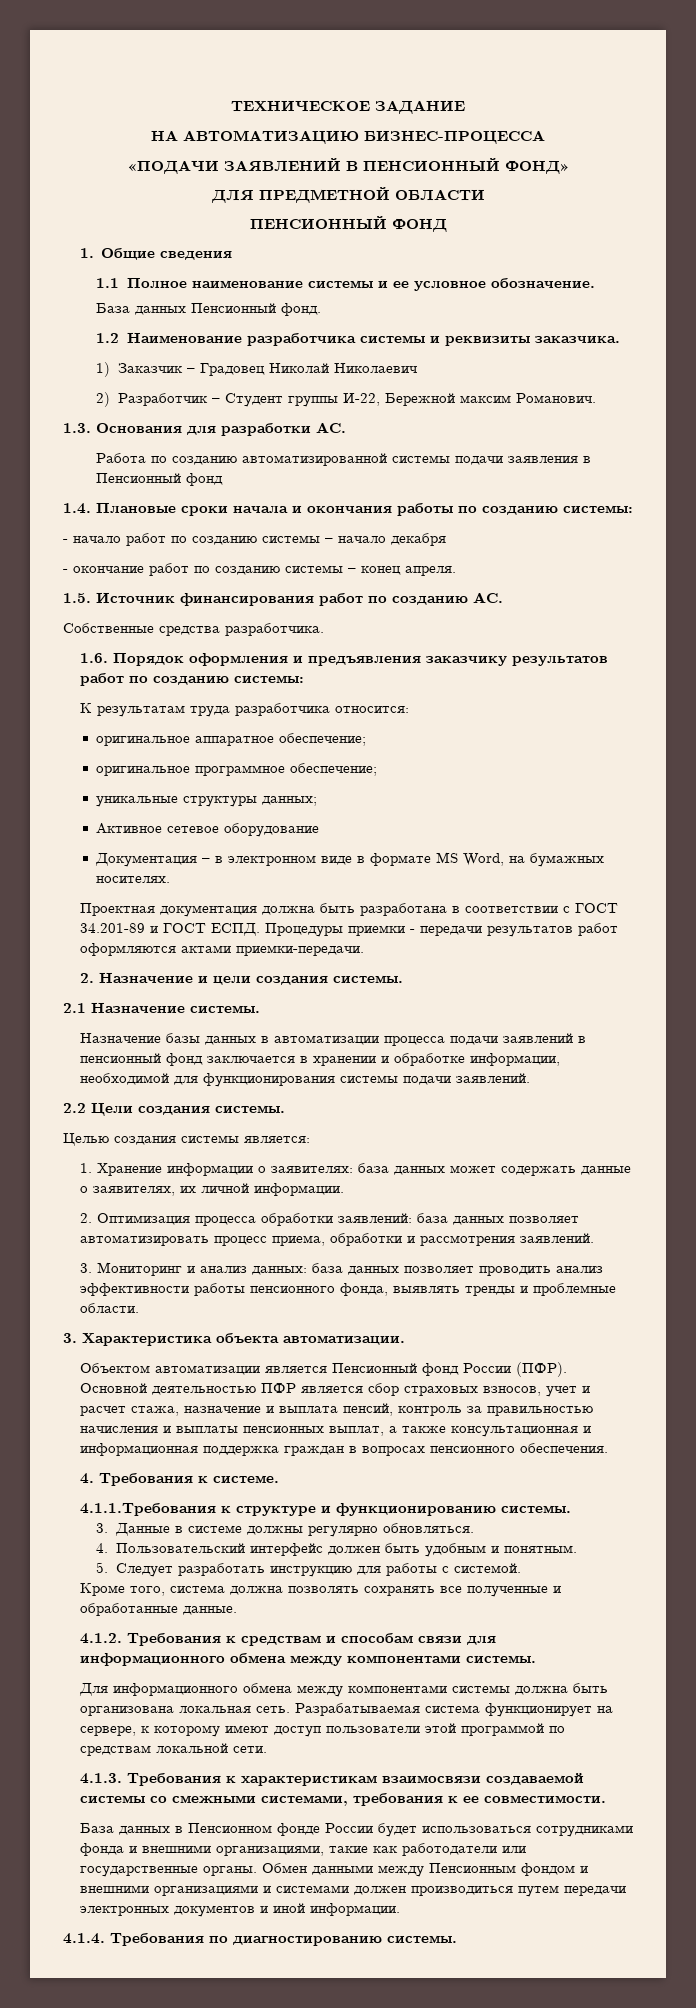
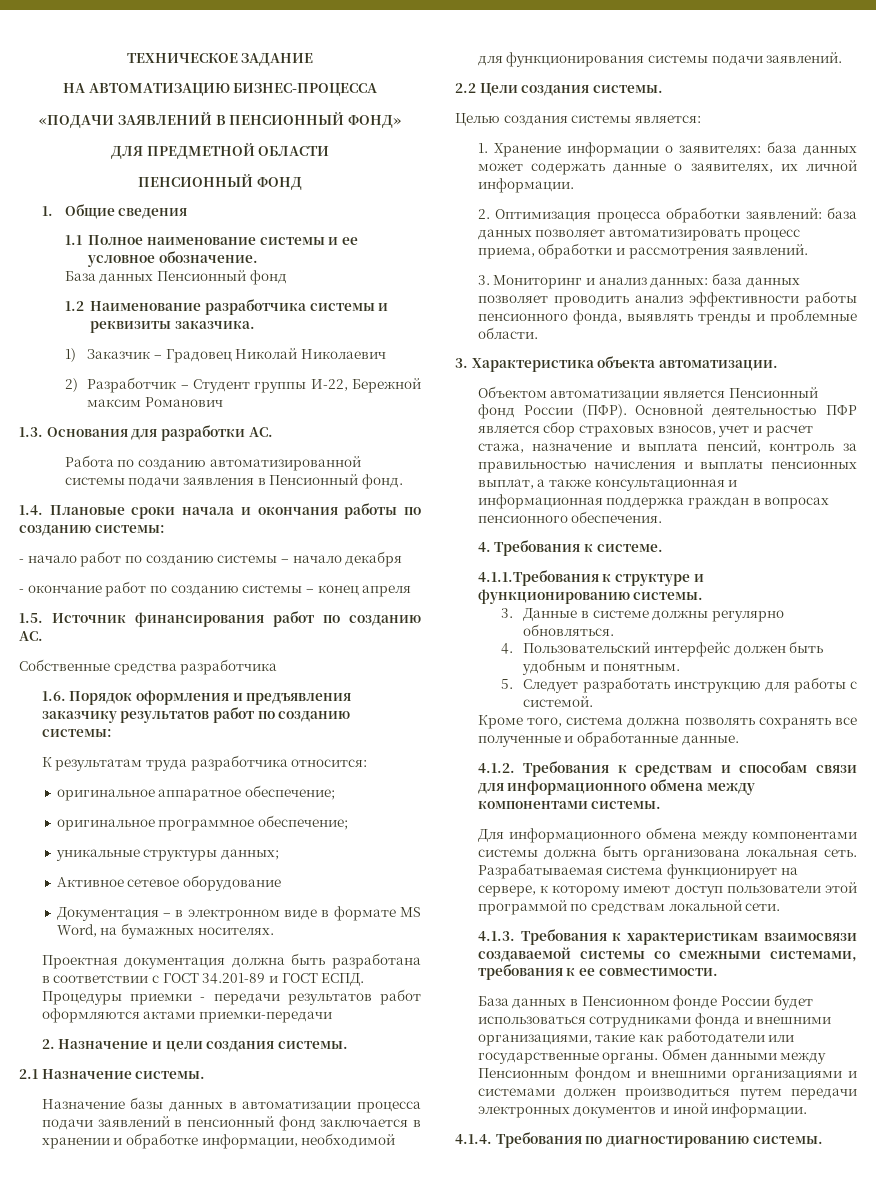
- База данных Пенсионный фонд.
+ База данных Пенсионный фонд
- 2) Разработчик – Студент группы И-22, Бережной максим Романович.
+ 2) Разработчик – Студент группы И-22, Бережной максим Романович
- Работа по созданию автоматизированной системы подачи заявления в Пенсионный фонд
+ Работа по созданию автоматизированной системы подачи заявления в Пенсионный фонд.
- - окончание работ по созданию системы – конец апреля.
+ - окончание работ по созданию системы – конец апреля
- Собственные средства разработчика.
+ Собственные средства разработчика
- Процедуры приемки - передачи результатов работ оформляются актами приемки-передачи.
+ Процедуры приемки - передачи результатов работ оформляются актами приемки-передачи

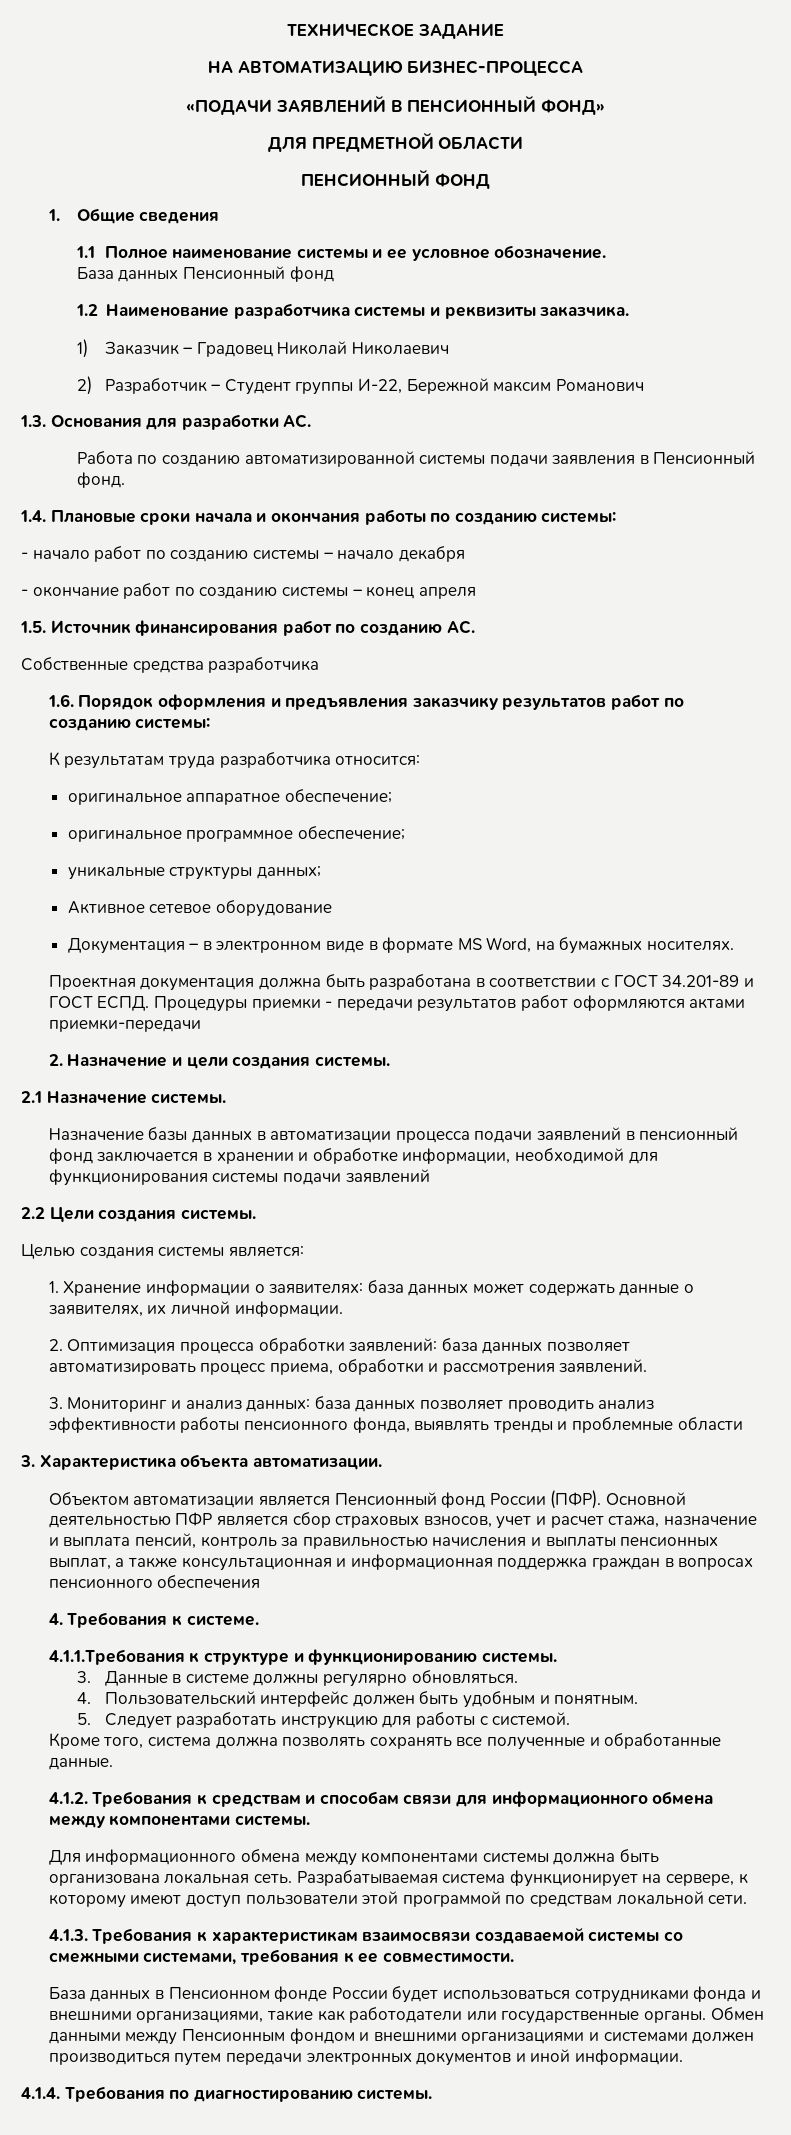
- Назначение базы данных в автоматизации процесса подачи заявлений в пенсионный фонд заключается в хранении и обработке информации, необходимой для функционирования системы подачи заявлений.
+ Назначение базы данных в автоматизации процесса подачи заявлений в пенсионный фонд заключается в хранении и обработке информации, необходимой для функционирования системы подачи заявлений
- 3. Мониторинг и анализ данных: база данных позволяет проводить анализ эффективности работы пенсионного фонда, выявлять тренды и проблемные области.
+ 3. Мониторинг и анализ данных: база данных позволяет проводить анализ эффективности работы пенсионного фонда, выявлять тренды и проблемные области
- Основной деятельностью ПФР является сбор страховых взносов, учет и расчет стажа, назначение и выплата пенсий, контроль за правильностью начисления и выплаты пенсионных выплат, а также консультационная и информационная поддержка граждан в вопросах пенсионного обеспечения.
+ Основной деятельностью ПФР является сбор страховых взносов, учет и расчет стажа, назначение и выплата пенсий, контроль за правильностью начисления и выплаты пенсионных выплат, а также консультационная и информационная поддержка граждан в вопросах пенсионного обеспечения

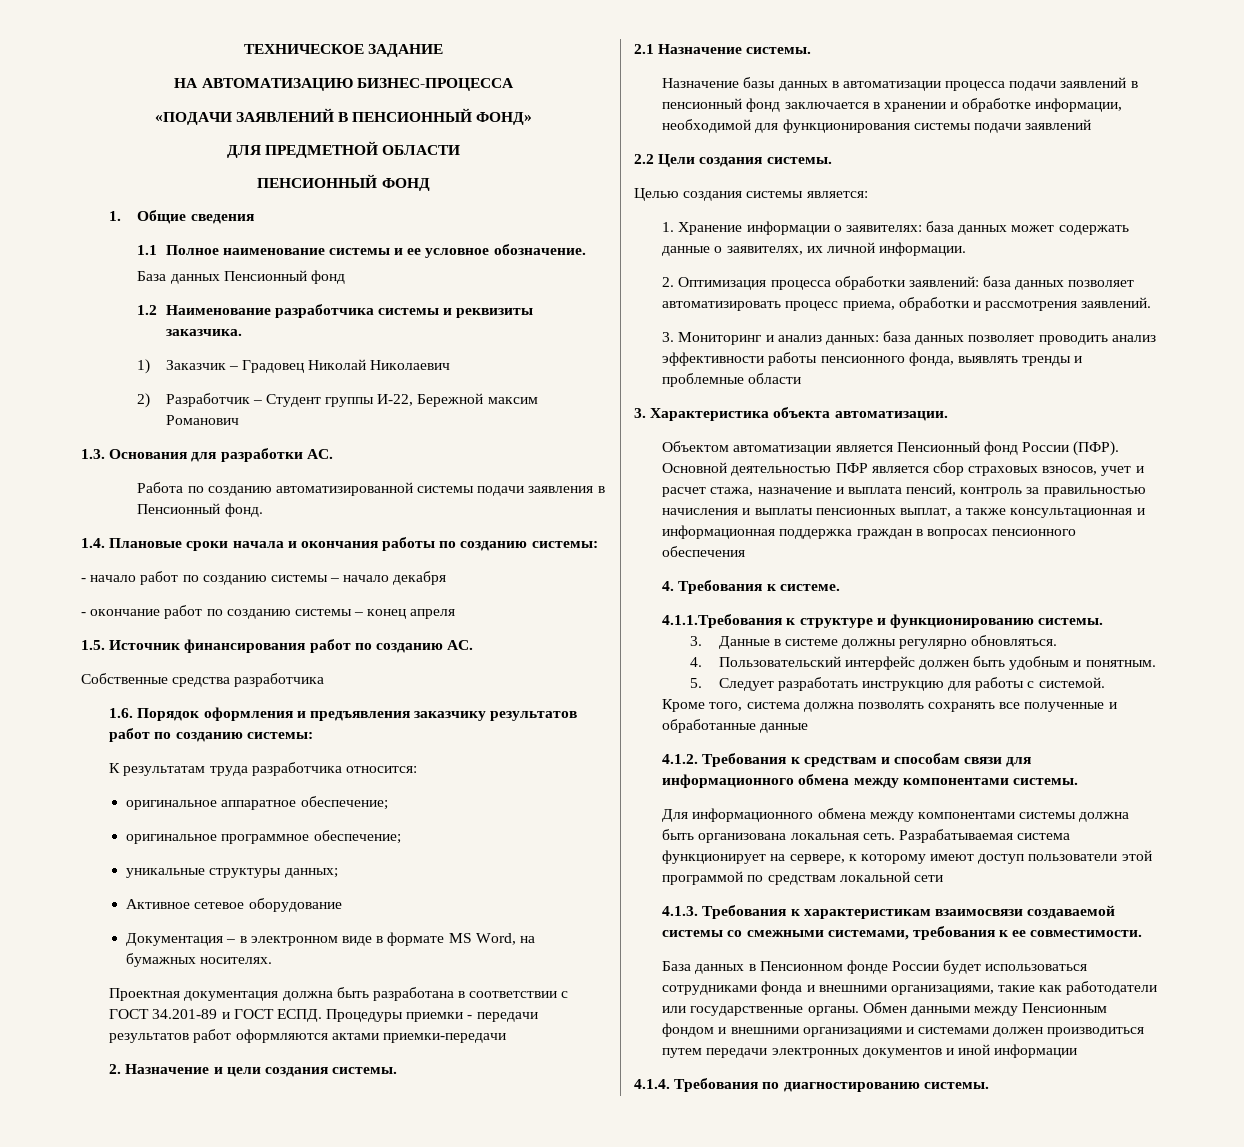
- Кроме того, система должна позволять сохранять все полученные и обработанные данные.
+ Кроме того, система должна позволять сохранять все полученные и обработанные данные
- Разрабатываемая система функционирует на сервере, к которому имеют доступ пользователи этой программой по средствам локальной сети.
+ Разрабатываемая система функционирует на сервере, к которому имеют доступ пользователи этой программой по средствам локальной сети
- Обмен данными между Пенсионным фондом и внешними организациями и системами должен производиться путем передачи электронных документов и иной информации.
+ Обмен данными между Пенсионным фондом и внешними организациями и системами должен производиться путем передачи электронных документов и иной информации

